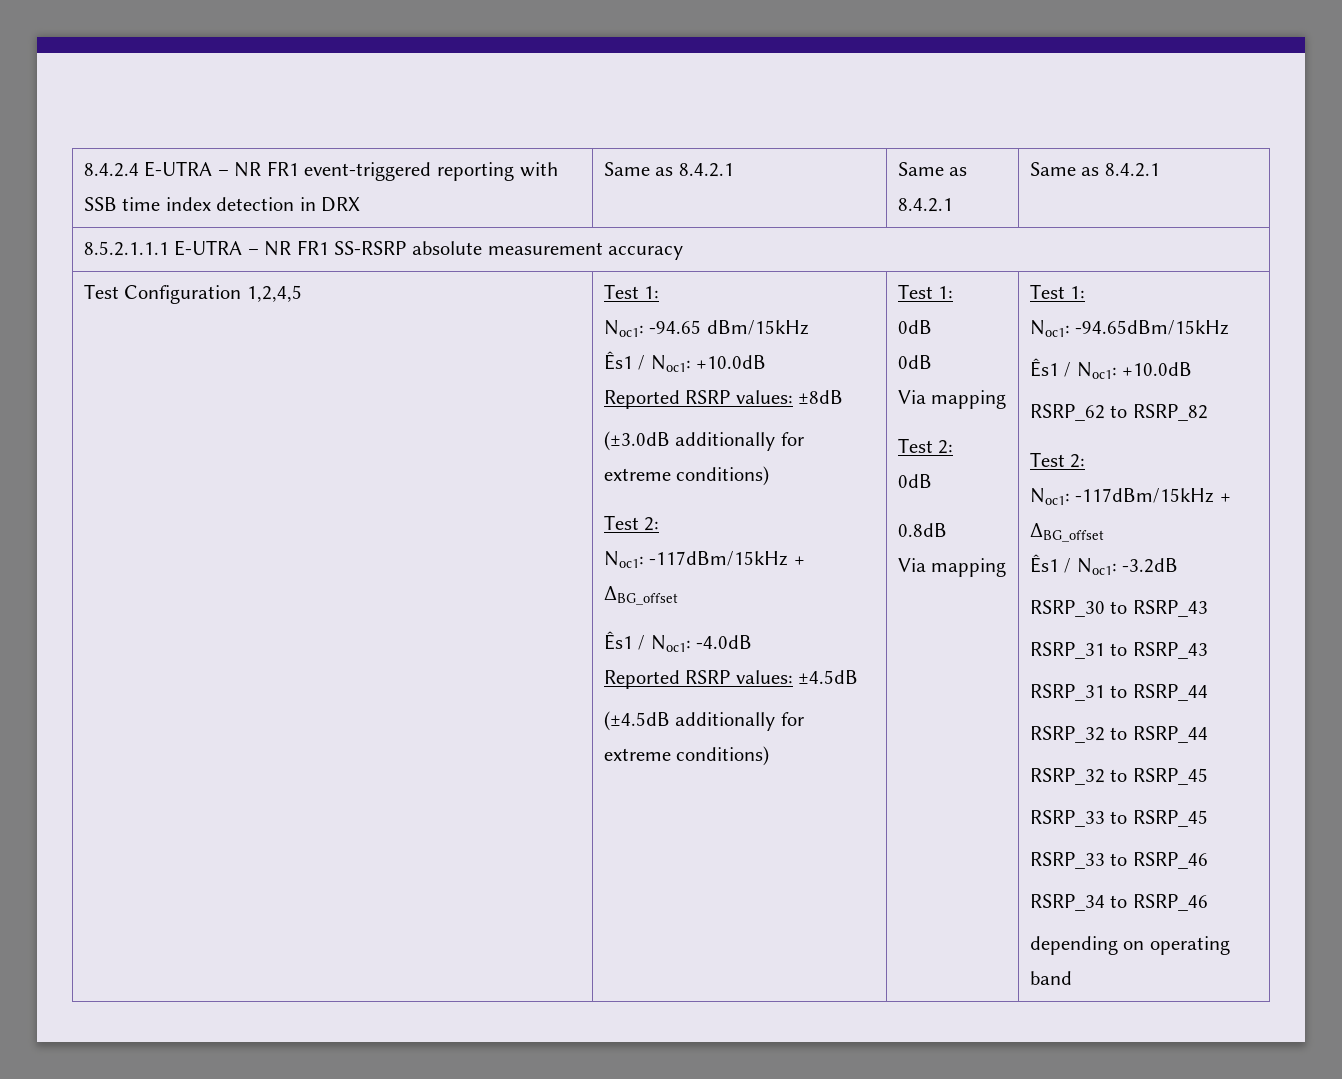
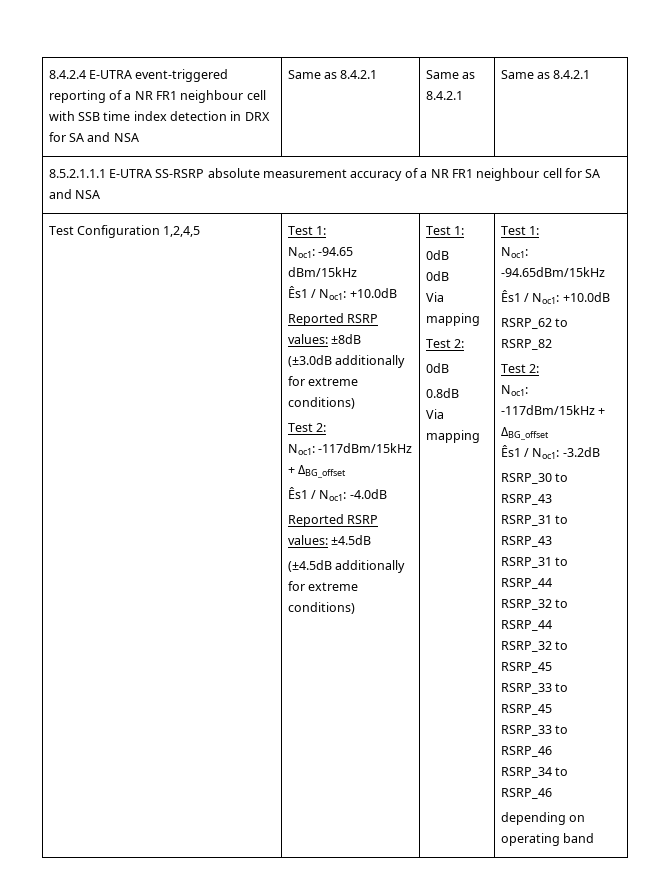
- 8.4.2.4 E-UTRA – NR FR1 event-triggered reporting with SSB time index detection in DRX | Same as 8.4.2.1 | Same as 8.4.2.1 | Same as 8.4.2.1
+ 8.4.2.4 E-UTRA event-triggered reporting of a NR FR1 neighbour cell with SSB time index detection in DRX for SA and NSA | Same as 8.4.2.1 | Same as 8.4.2.1 | Same as 8.4.2.1
- 8.5.2.1.1.1 E-UTRA – NR FR1 SS-RSRP absolute measurement accuracy
+ 8.5.2.1.1.1 E-UTRA SS-RSRP absolute measurement accuracy of a NR FR1 neighbour cell for SA and NSA

